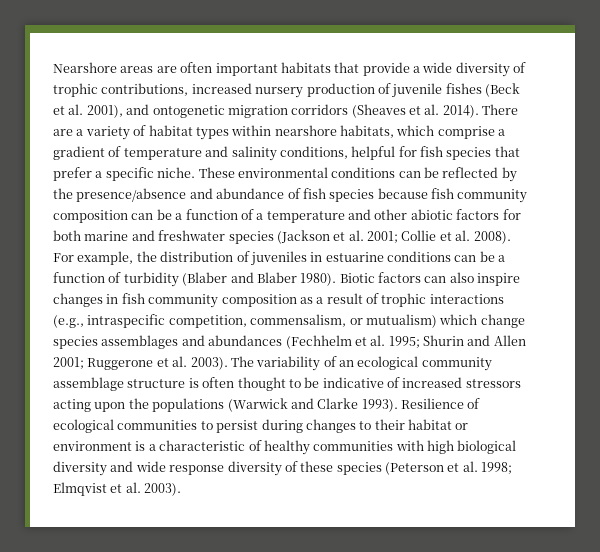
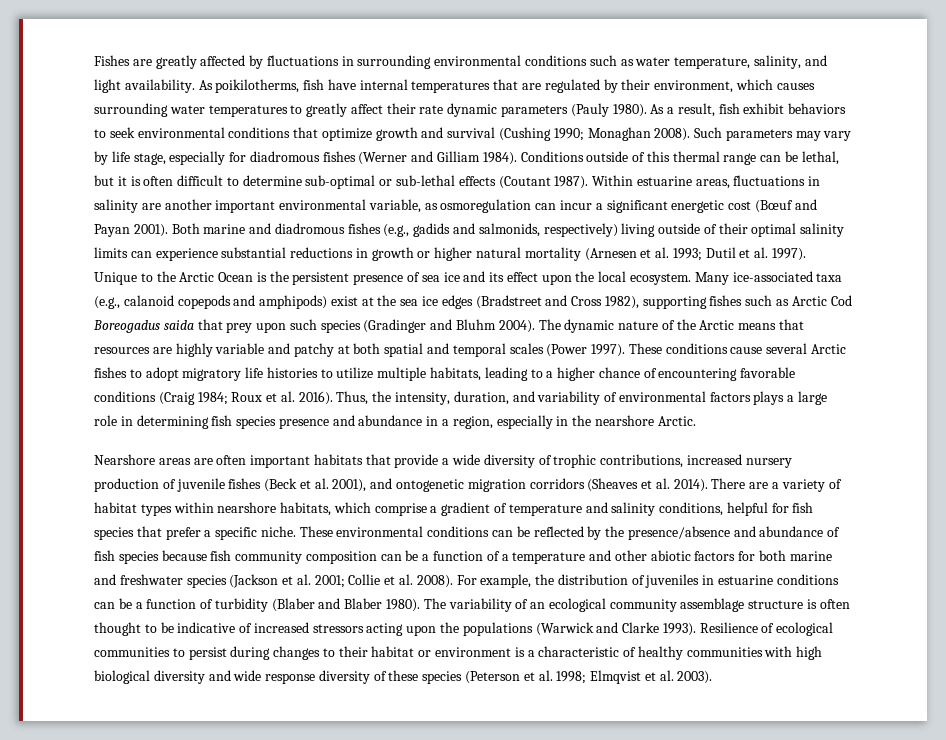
+ Fishes are greatly affected by fluctuations in surrounding environmental conditions such as water temperature, salinity, and light availability. As poikilotherms, fish have internal temperatures that are regulated by their environment, which causes surrounding water temperatures to greatly affect their rate dynamic parameters (Pauly 1980). As a result, fish exhibit behaviors to seek environmental conditions that optimize growth and survival (Cushing 1990; Monaghan 2008). Such parameters may vary by life stage, especially for diadromous fishes (Werner and Gilliam 1984). Conditions outside of this thermal range can be lethal, but it is often difficult to determine sub-optimal or sub-lethal effects (Coutant 1987). Within estuarine areas, fluctuations in salinity are another important environmental variable, as osmoregulation can incur a significant energetic cost (Bœuf and Payan 2001). Both marine and diadromous fishes (e.g., gadids and salmonids, respectively) living outside of their optimal salinity limits can experience substantial reductions in growth or higher natural mortality (Arnesen et al. 1993; Dutil et al. 1997). Unique to the Arctic Ocean is the persistent presence of sea ice and its effect upon the local ecosystem. Many ice-associated taxa (e.g., calanoid copepods and amphipods) exist at the sea ice edges (Bradstreet and Cross 1982), supporting fishes such as Arctic Cod Boreogadus saida that prey upon such species (Gradinger and Bluhm 2004). The dynamic nature of the Arctic means that resources are highly variable and patchy at both spatial and temporal scales (Power 1997). These conditions cause several Arctic fishes to adopt migratory life histories to utilize multiple habitats, leading to a higher chance of encountering favorable conditions (Craig 1984; Roux et al. 2016). Thus, the intensity, duration, and variability of environmental factors plays a large role in determining fish species presence and abundance in a region, especially in the nearshore Arctic.
- Biotic factors can also inspire changes in fish community composition as a result of trophic interactions (e.g., intraspecific competition, commensalism, or mutualism) which change species assemblages and abundances (Fechhelm et al. 1995; Shurin and Allen 2001; Ruggerone et al. 2003).

